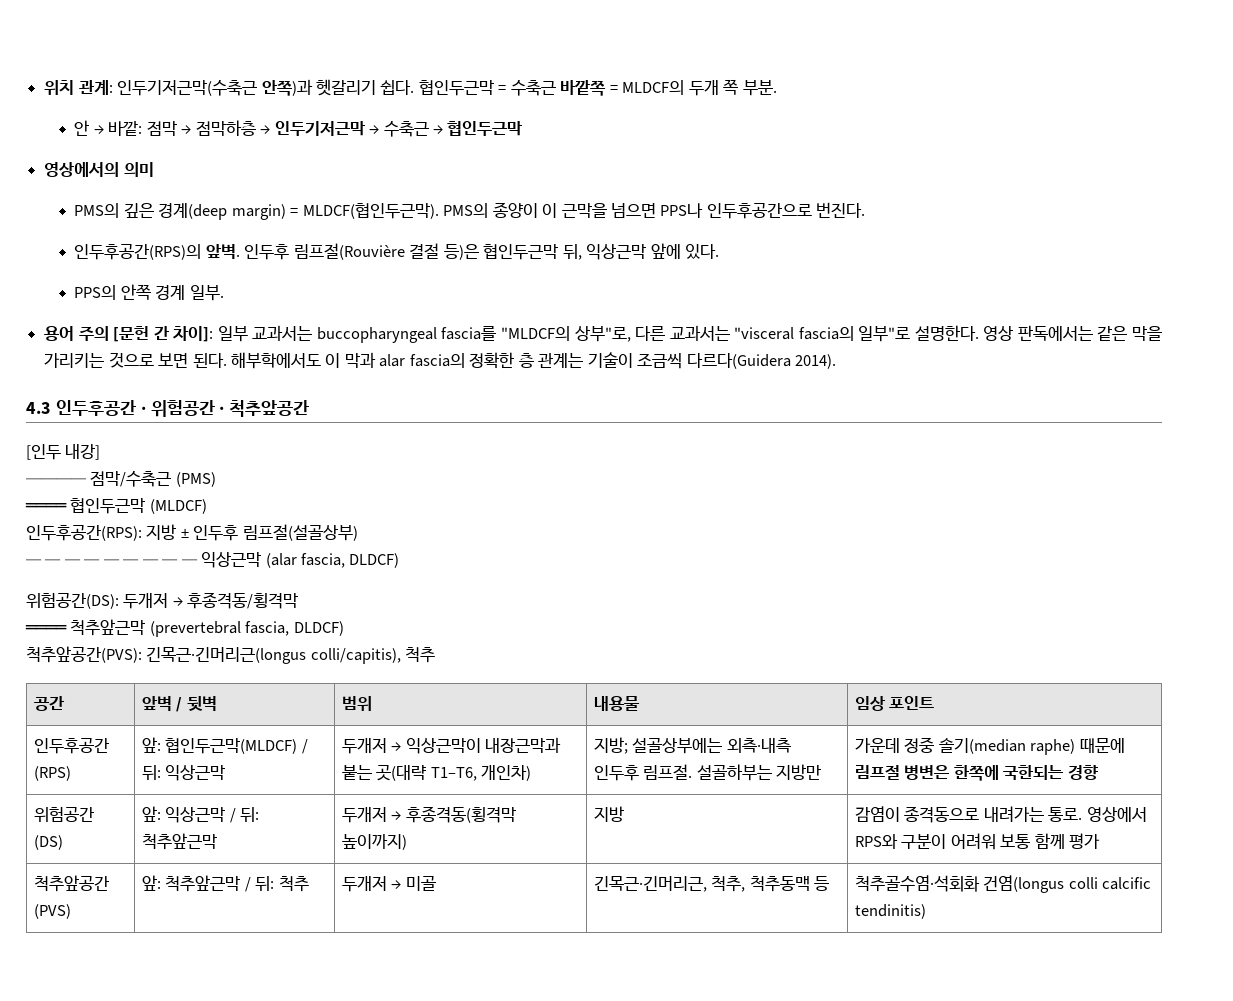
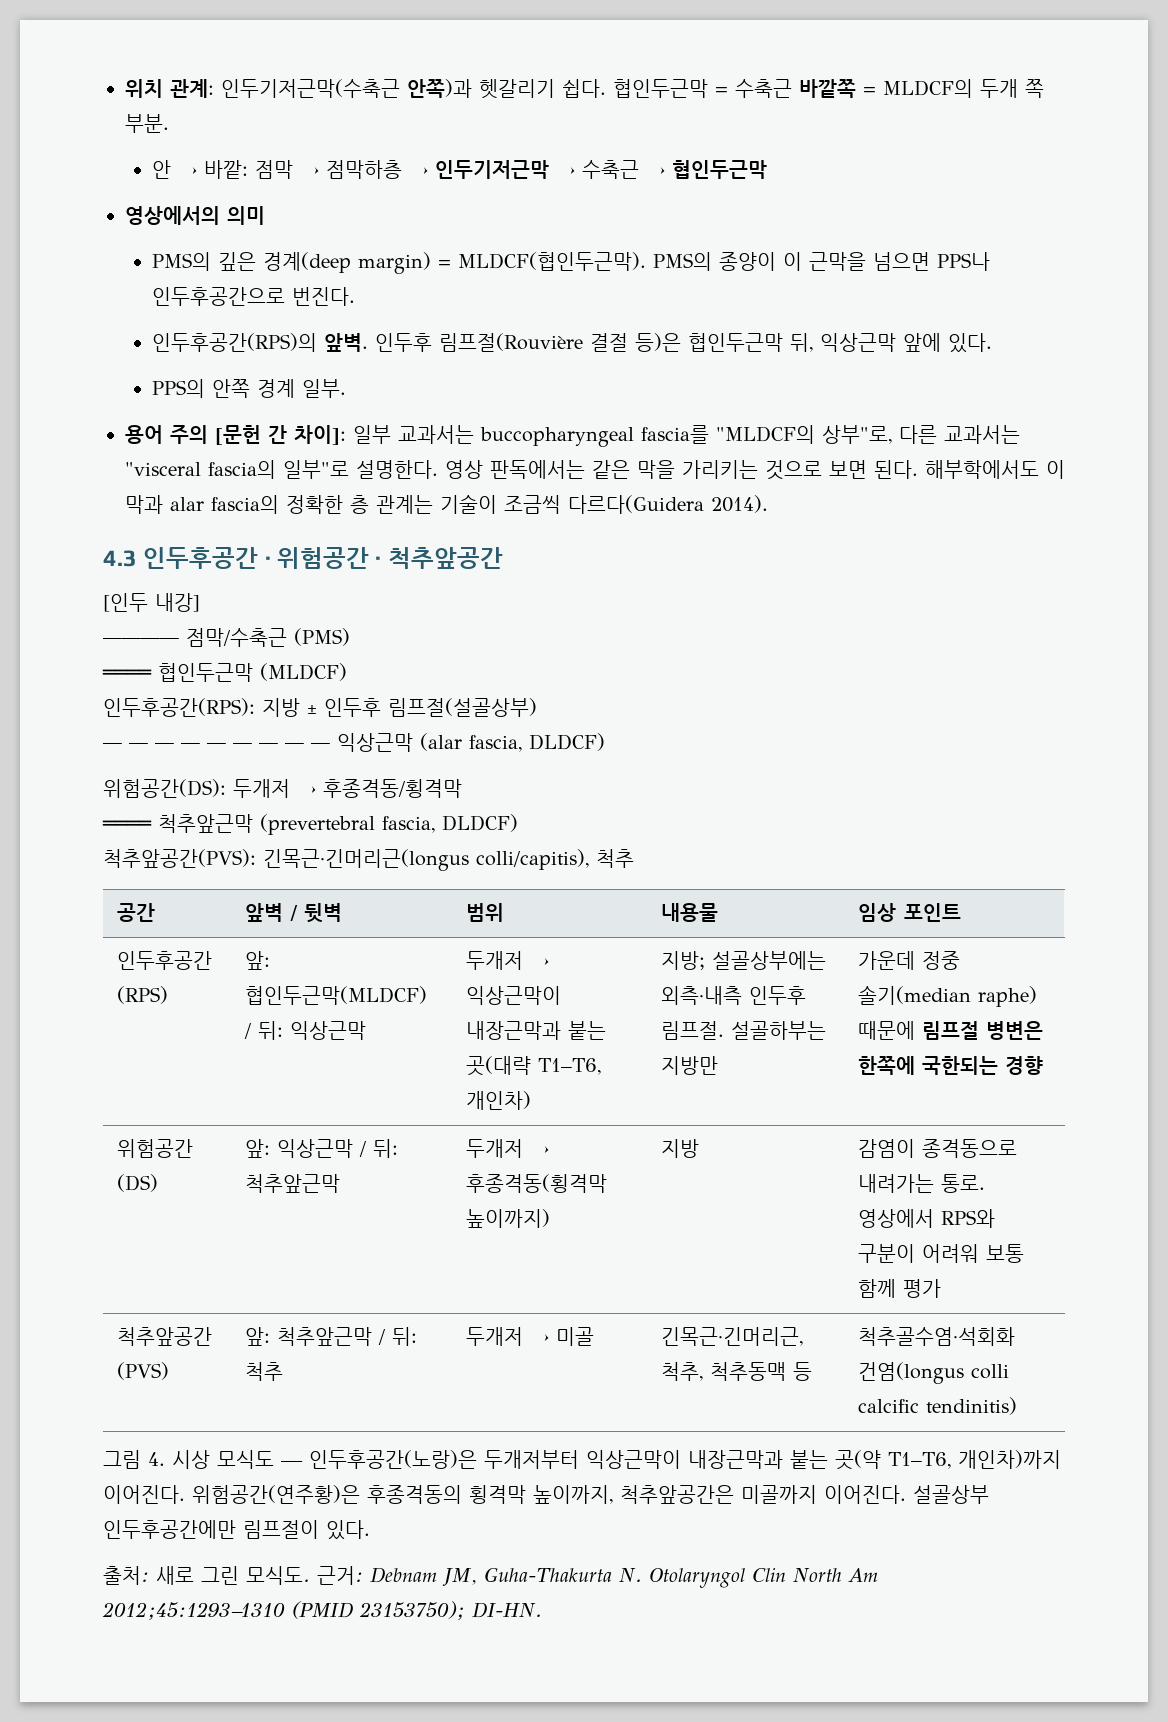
+ 그림 4. 시상 모식도 — 인두후공간(노랑)은 두개저부터 익상근막이 내장근막과 붙는 곳(약 T1–T6, 개인차)까지 이어진다. 위험공간(연주황)은 후종격동의 횡격막 높이까지, 척추앞공간은 미골까지 이어진다. 설골상부 인두후공간에만 림프절이 있다.
+ 출처: 새로 그린 모식도. 근거: Debnam JM, Guha-Thakurta N. Otolaryngol Clin North Am 2012;45:1293–1310 (PMID 23153750); DI-HN.

